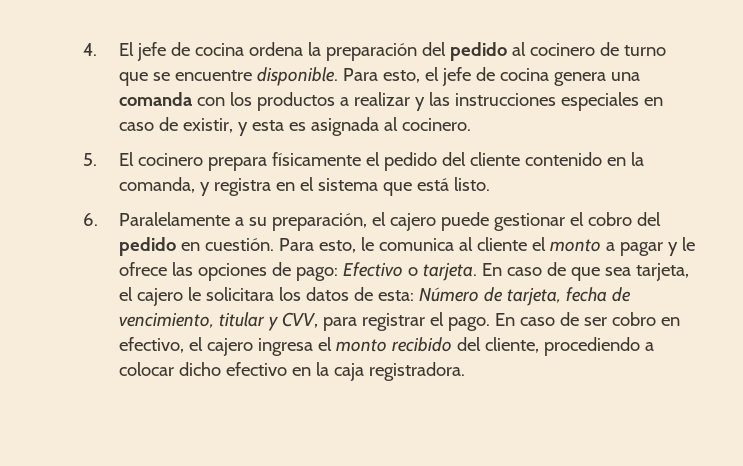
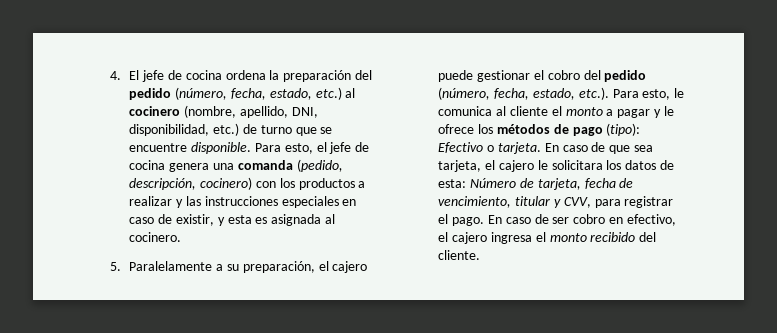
- 4. El jefe de cocina ordena la preparación del pedido al cocinero de turno que se encuentre disponible.
+ 4. El jefe de cocina ordena la preparación del pedido (número, fecha, estado, etc.) al cocinero (nombre, apellido, DNI, disponibilidad, etc.) de turno que se encuentre disponible.
- Para esto, el jefe de cocina genera una comanda con los productos a realizar y las instrucciones especiales en caso de existir, y esta es asignada al cocinero.
+ Para esto, el jefe de cocina genera una comanda (pedido, descripción, cocinero) con los productos a realizar y las instrucciones especiales en caso de existir, y esta es asignada al cocinero.
- 5. El cocinero prepara físicamente el pedido del cliente contenido en la comanda, y registra en el sistema que está listo.
- 6. Paralelamente a su preparación, el cajero puede gestionar el cobro del pedido en cuestión. Para esto, le comunica al cliente el monto a pagar y le ofrece las opciones de pago: Efectivo o tarjeta.
+ 5. Paralelamente a su preparación, el cajero puede gestionar el cobro del pedido (número, fecha, estado, etc.). Para esto, le comunica al cliente el monto a pagar y le ofrece los métodos de pago (tipo): Efectivo o tarjeta.
- En caso de ser cobro en efectivo, el cajero ingresa el monto recibido del cliente, procediendo a colocar dicho efectivo en la caja registradora.
+ En caso de ser cobro en efectivo, el cajero ingresa el monto recibido del cliente.

